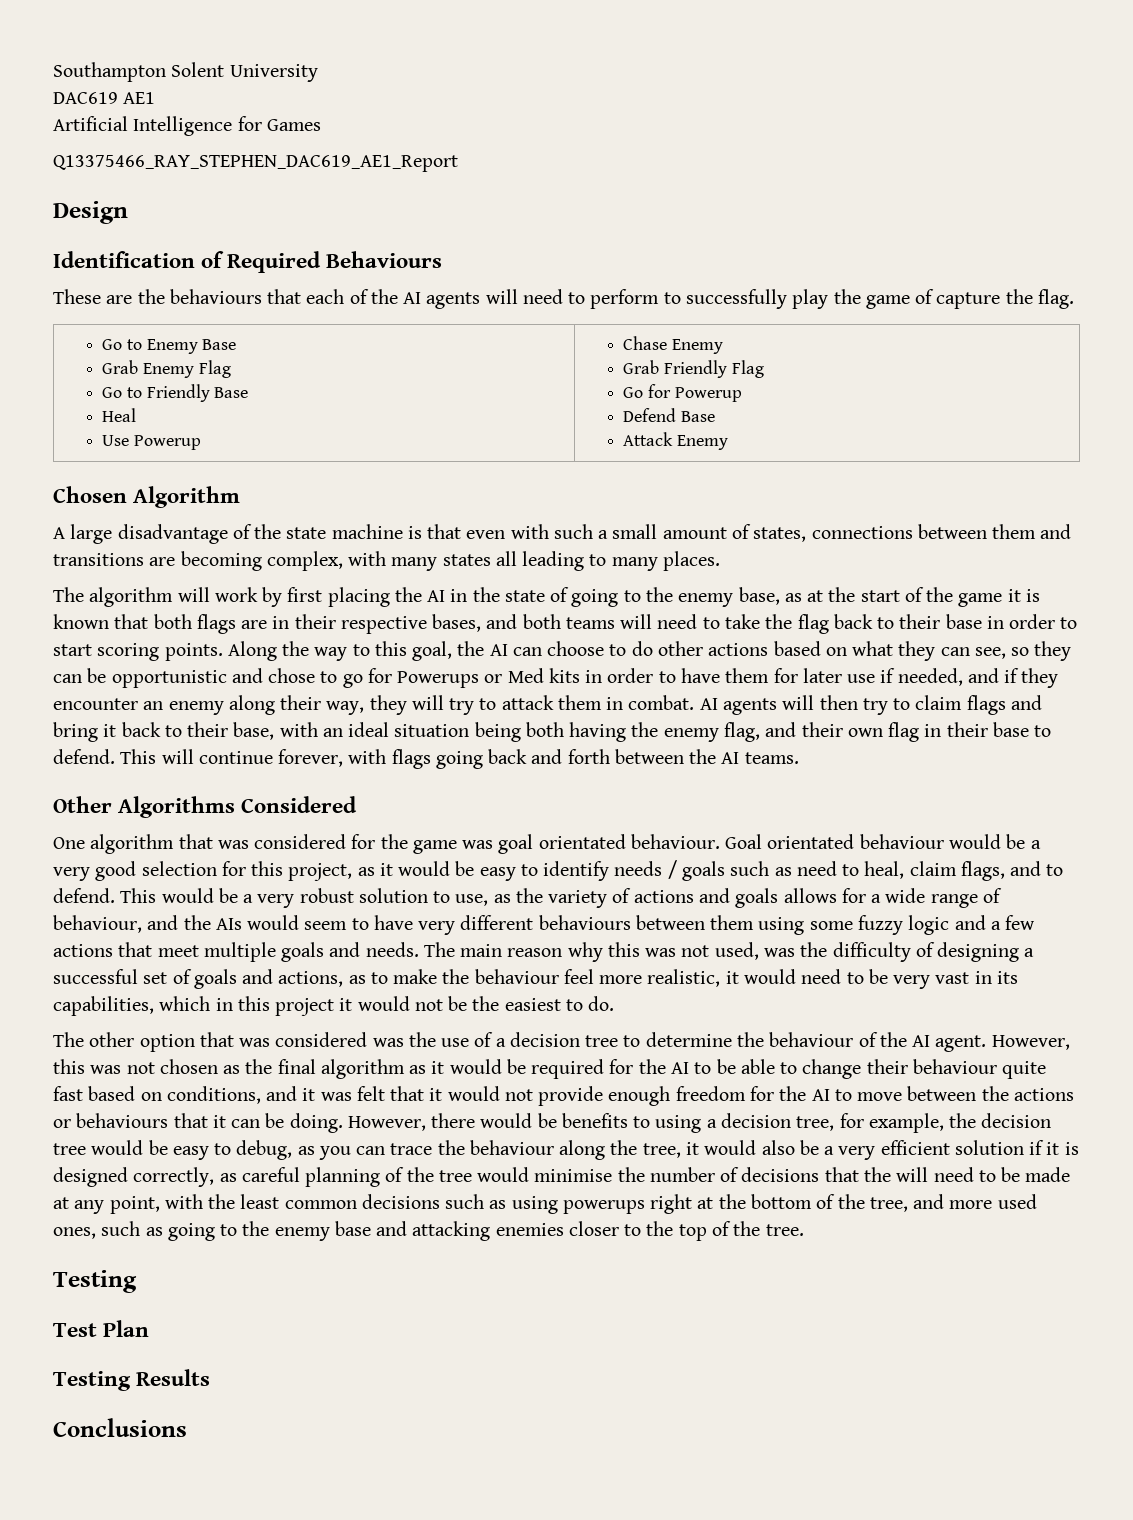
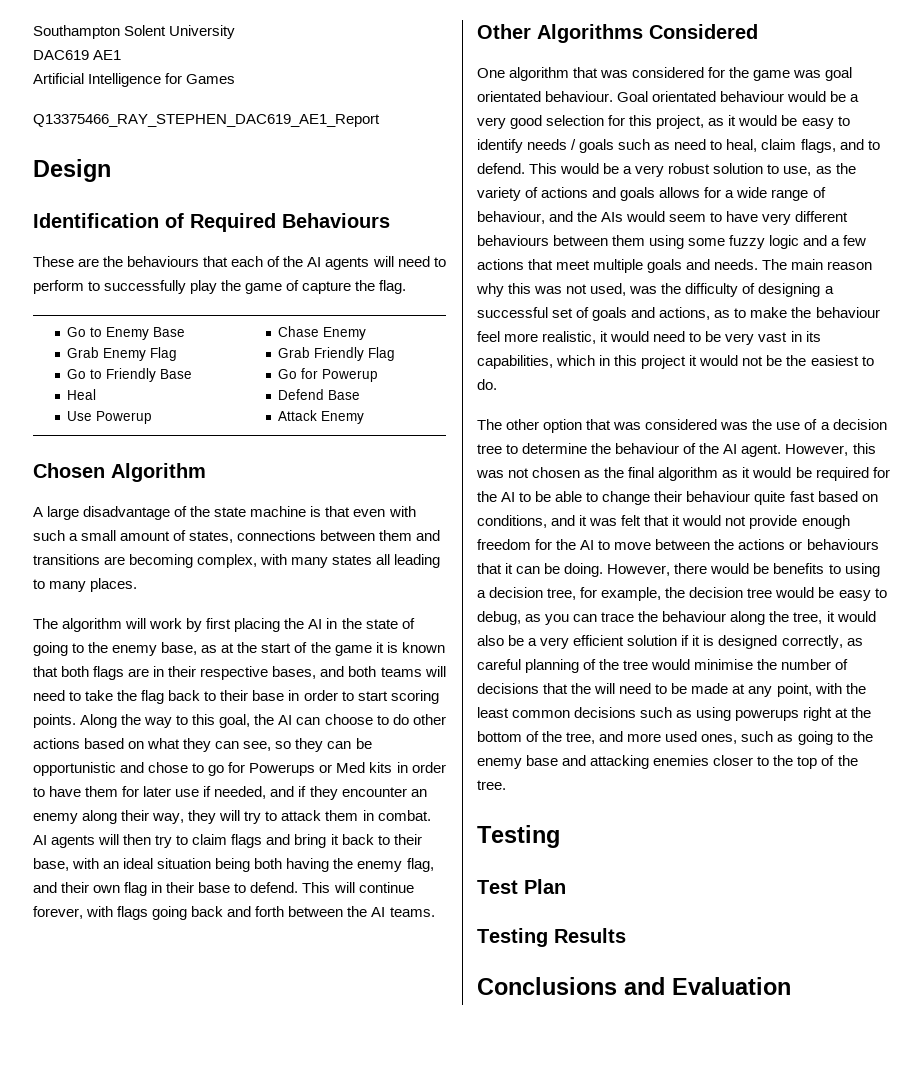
- Conclusions
+ Conclusions and Evaluation

